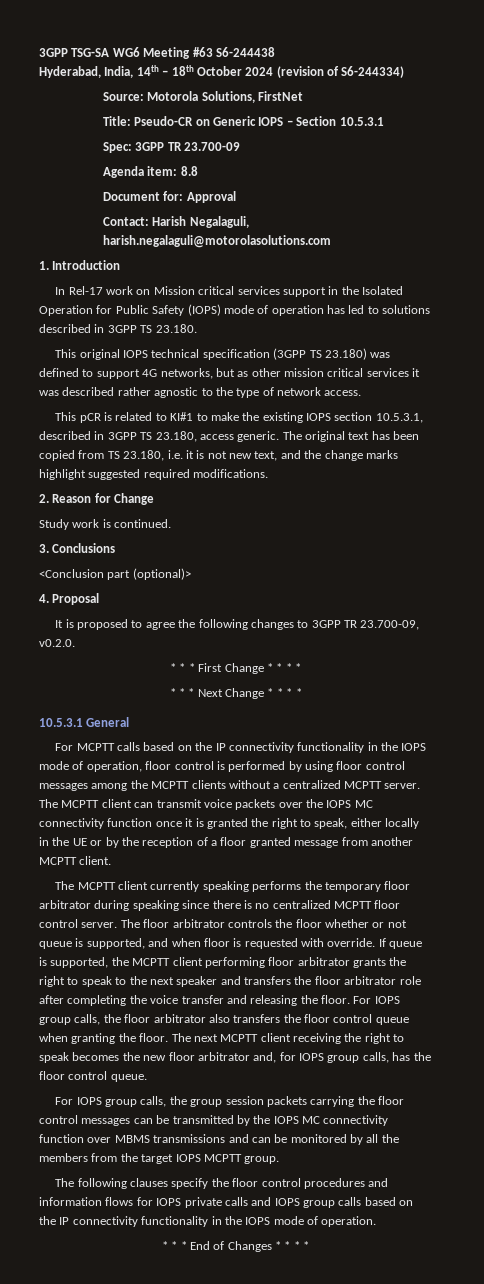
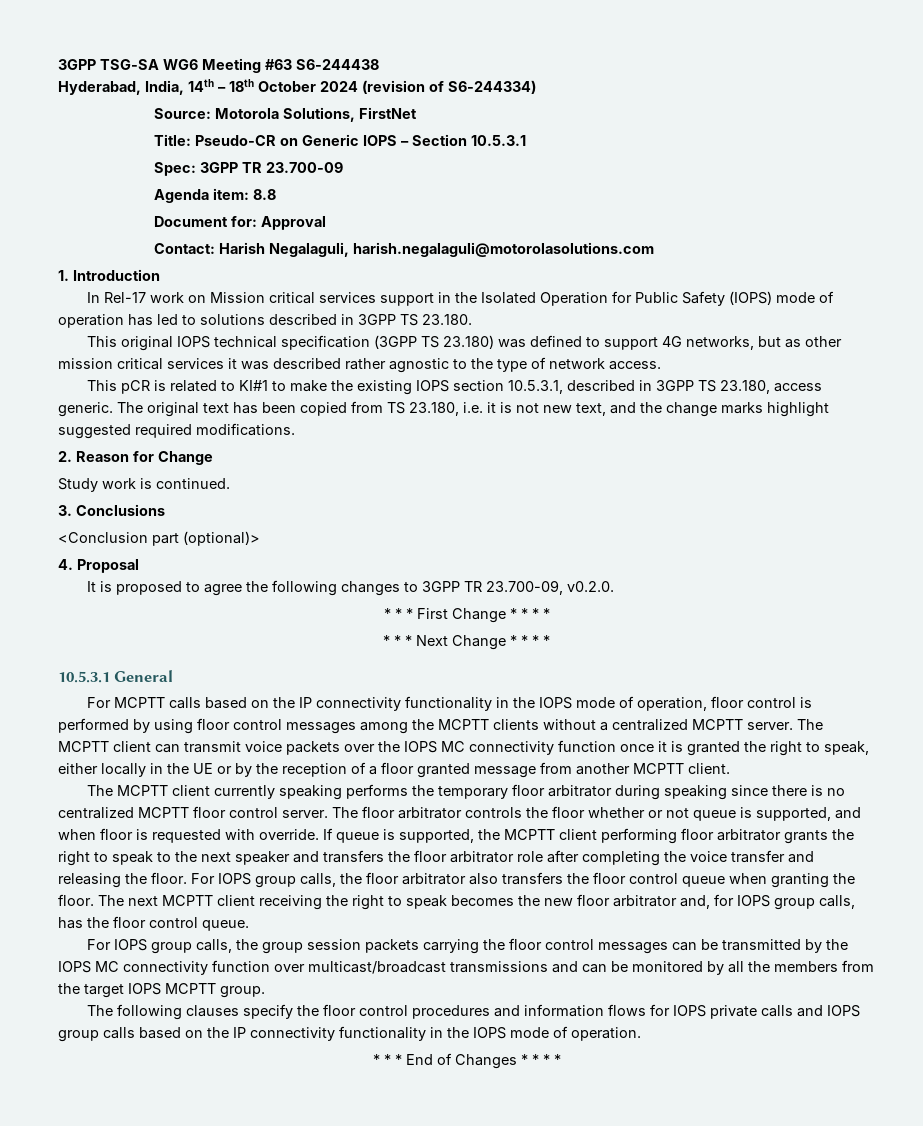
- For IOPS group calls, the group session packets carrying the floor control messages can be transmitted by the IOPS MC connectivity function over MBMS transmissions and can be monitored by all the members from the target IOPS MCPTT group.
+ For IOPS group calls, the group session packets carrying the floor control messages can be transmitted by the IOPS MC connectivity function over multicast/broadcast transmissions and can be monitored by all the members from the target IOPS MCPTT group.

